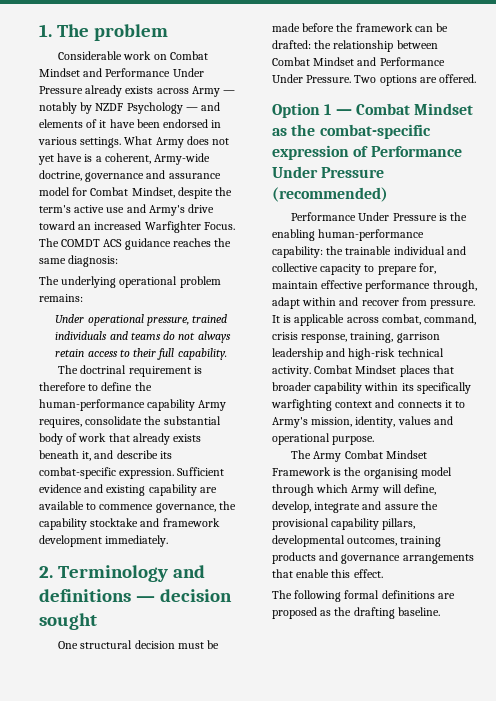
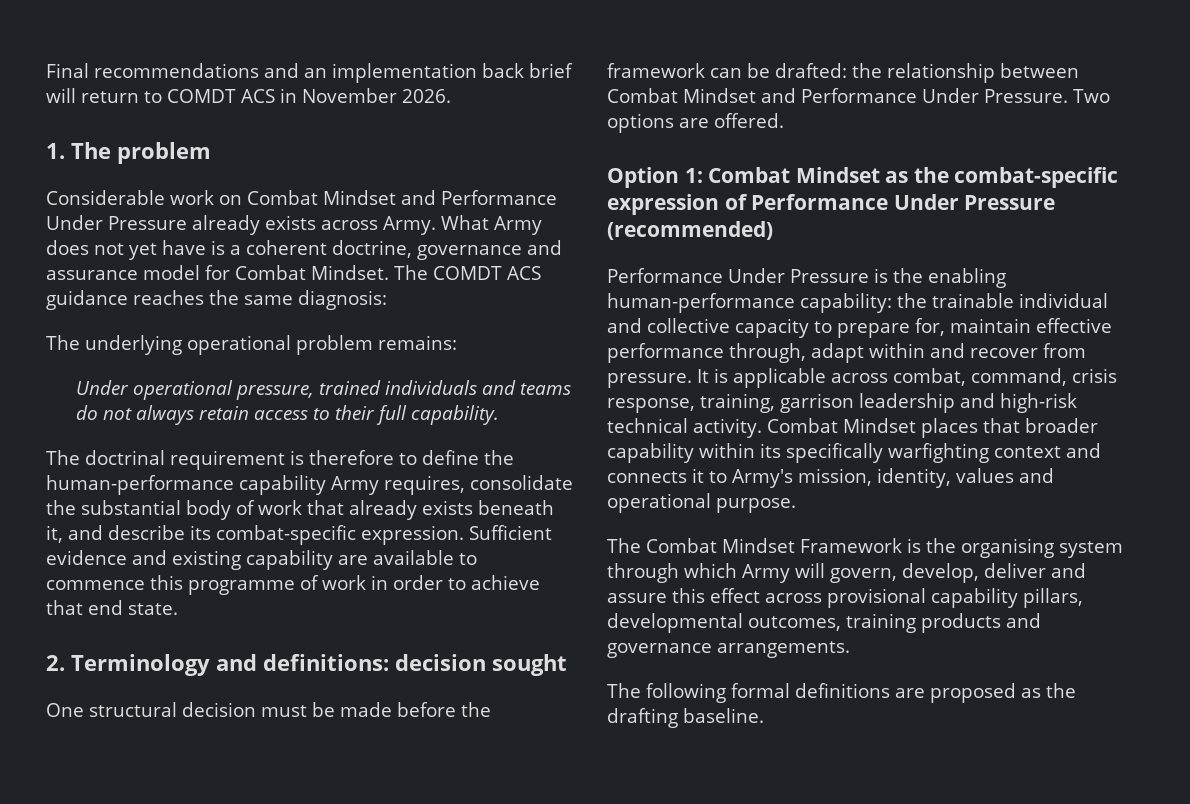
+ Final recommendations and an implementation back brief will return to COMDT ACS in November 2026.
- Considerable work on Combat Mindset and Performance Under Pressure already exists across Army — notably by NZDF Psychology — and elements of it have been endorsed in various settings.
+ Considerable work on Combat Mindset and Performance Under Pressure already exists across Army.
- What Army does not yet have is a coherent, Army-wide doctrine, governance and assurance model for Combat Mindset, despite the term's active use and Army's drive toward an increased Warfighter Focus.
+ What Army does not yet have is a coherent doctrine, governance and assurance model for Combat Mindset.
- Sufficient evidence and existing capability are available to commence governance, the capability stocktake and framework development immediately.
+ Sufficient evidence and existing capability are available to commence this programme of work in order to achieve that end state.
- 2. Terminology and definitions — decision sought
+ 2. Terminology and definitions: decision sought
- Option 1 — Combat Mindset as the combat-specific expression of Performance Under Pressure (recommended)
+ Option 1: Combat Mindset as the combat-specific expression of Performance Under Pressure (recommended)
- The Army Combat Mindset Framework is the organising model through which Army will define, develop, integrate and assure the provisional capability pillars, developmental outcomes, training products and governance arrangements that enable this effect.
+ The Combat Mindset Framework is the organising system through which Army will govern, develop, deliver and assure this effect across provisional capability pillars, developmental outcomes, training products and governance arrangements.

